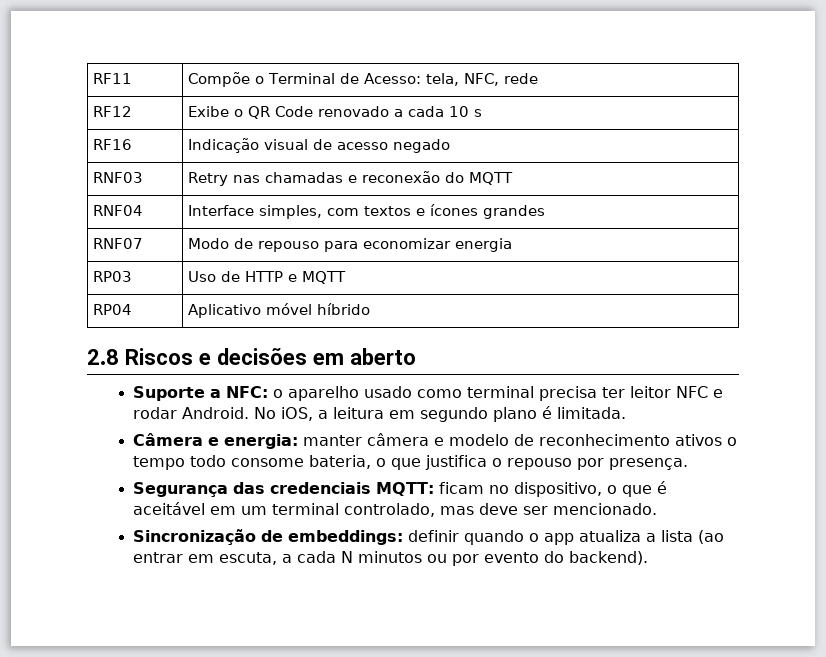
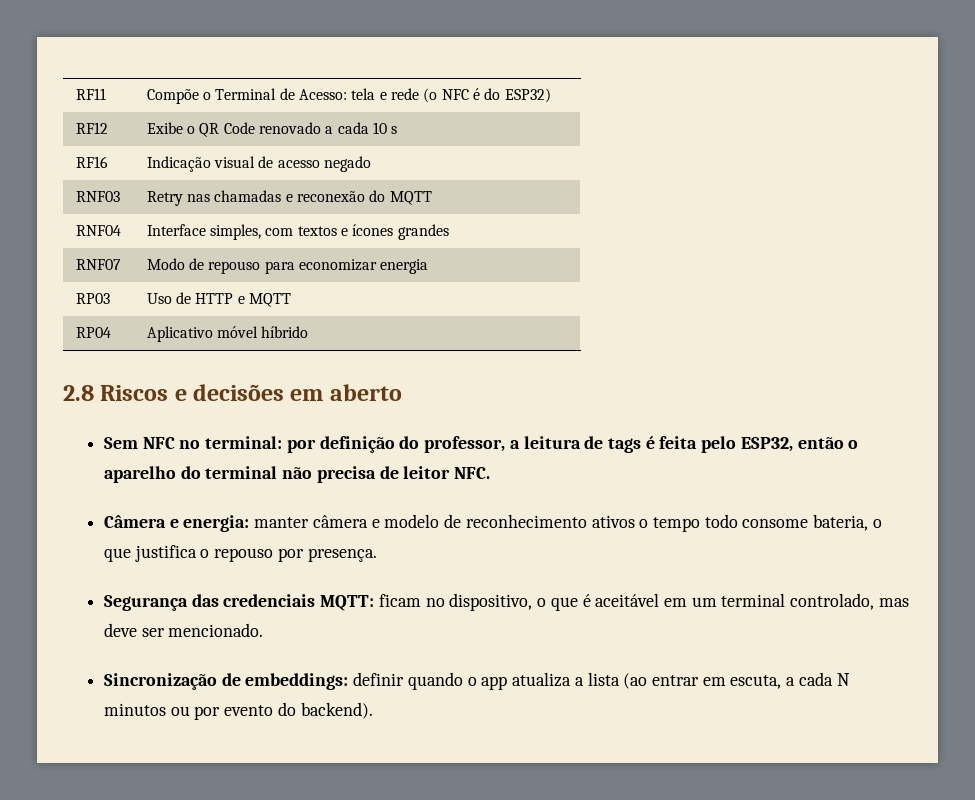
- RF11 | Compõe o Terminal de Acesso: tela, NFC, rede
+ RF11 | Compõe o Terminal de Acesso: tela e rede (o NFC é do ESP32)
- Suporte a NFC: o aparelho usado como terminal precisa ter leitor NFC e rodar Android. No iOS, a leitura em segundo plano é limitada.
+ Sem NFC no terminal: por definição do professor, a leitura de tags é feita pelo ESP32, então o aparelho do terminal não precisa de leitor NFC.

